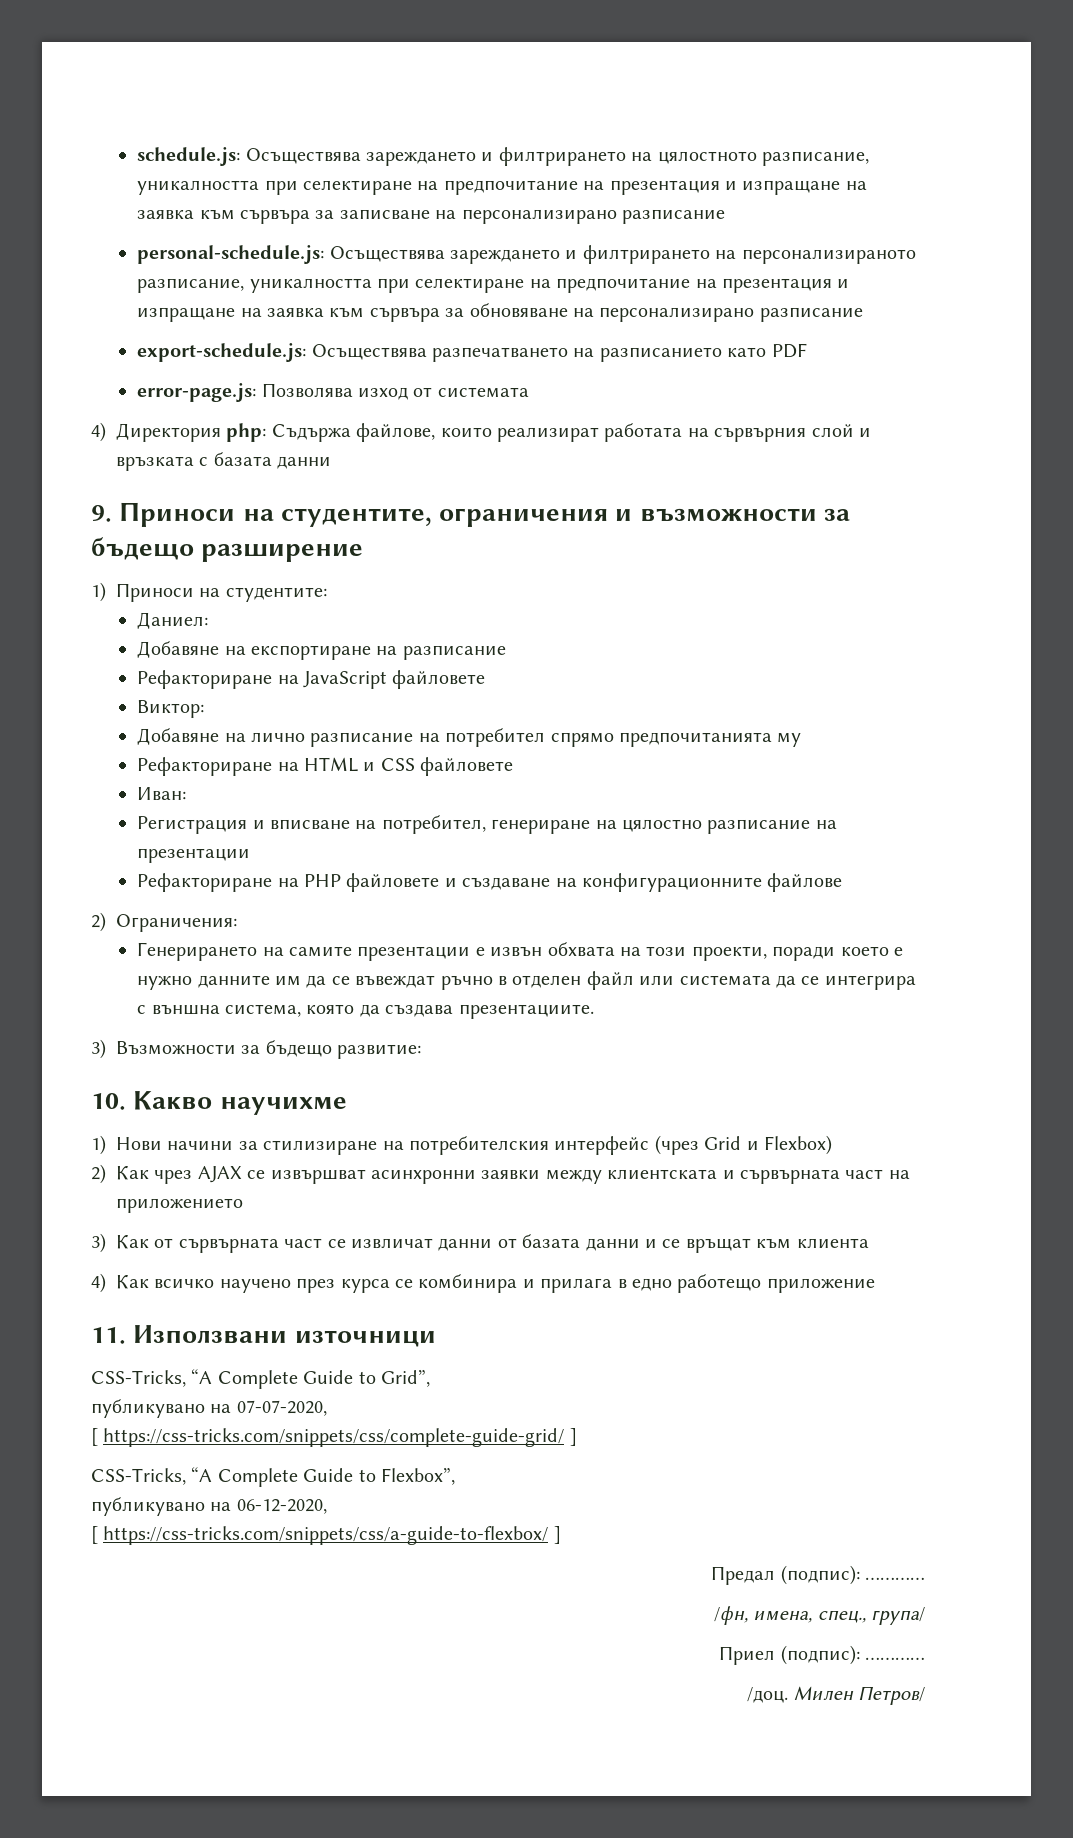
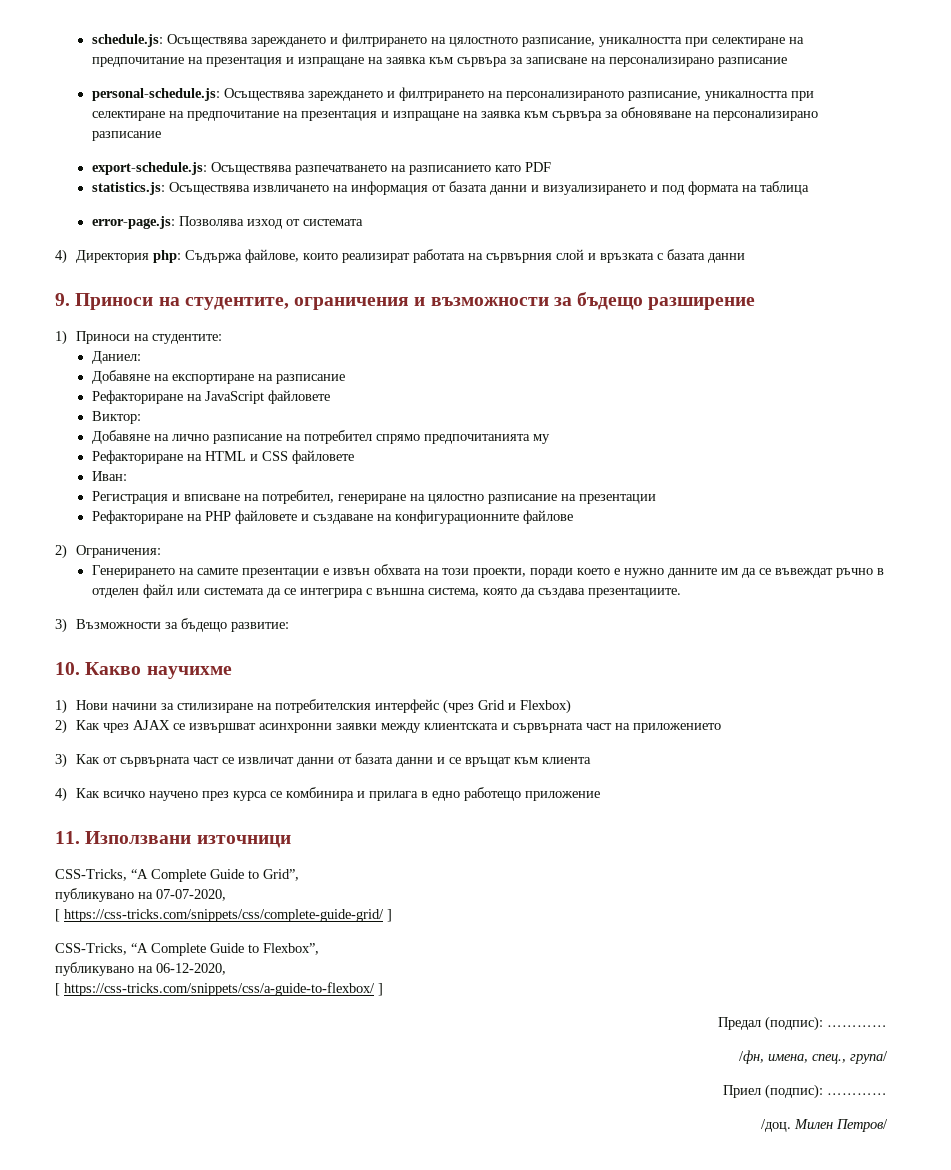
+ statistics.js: Осъществява извличането на информация от базата данни и визуализирането и под формата на таблица

